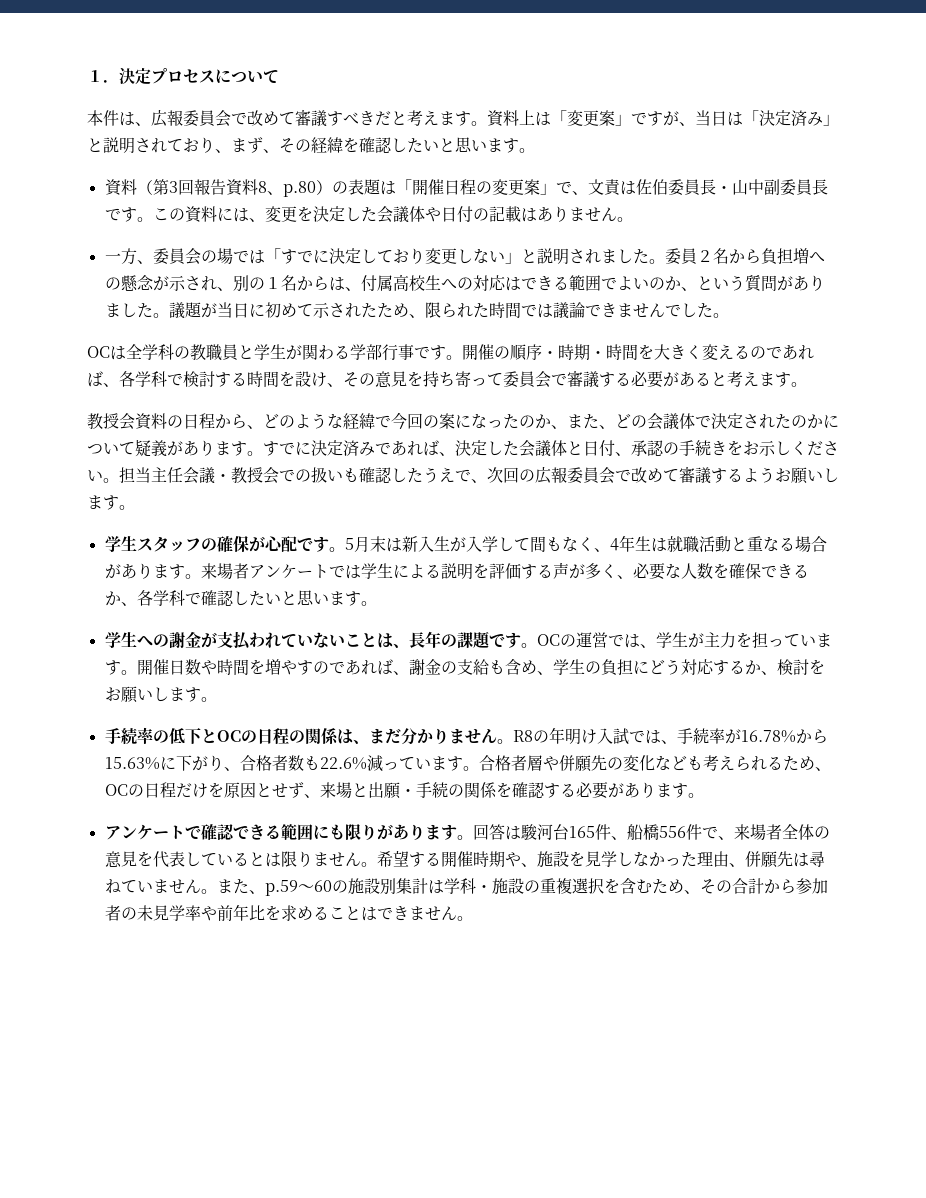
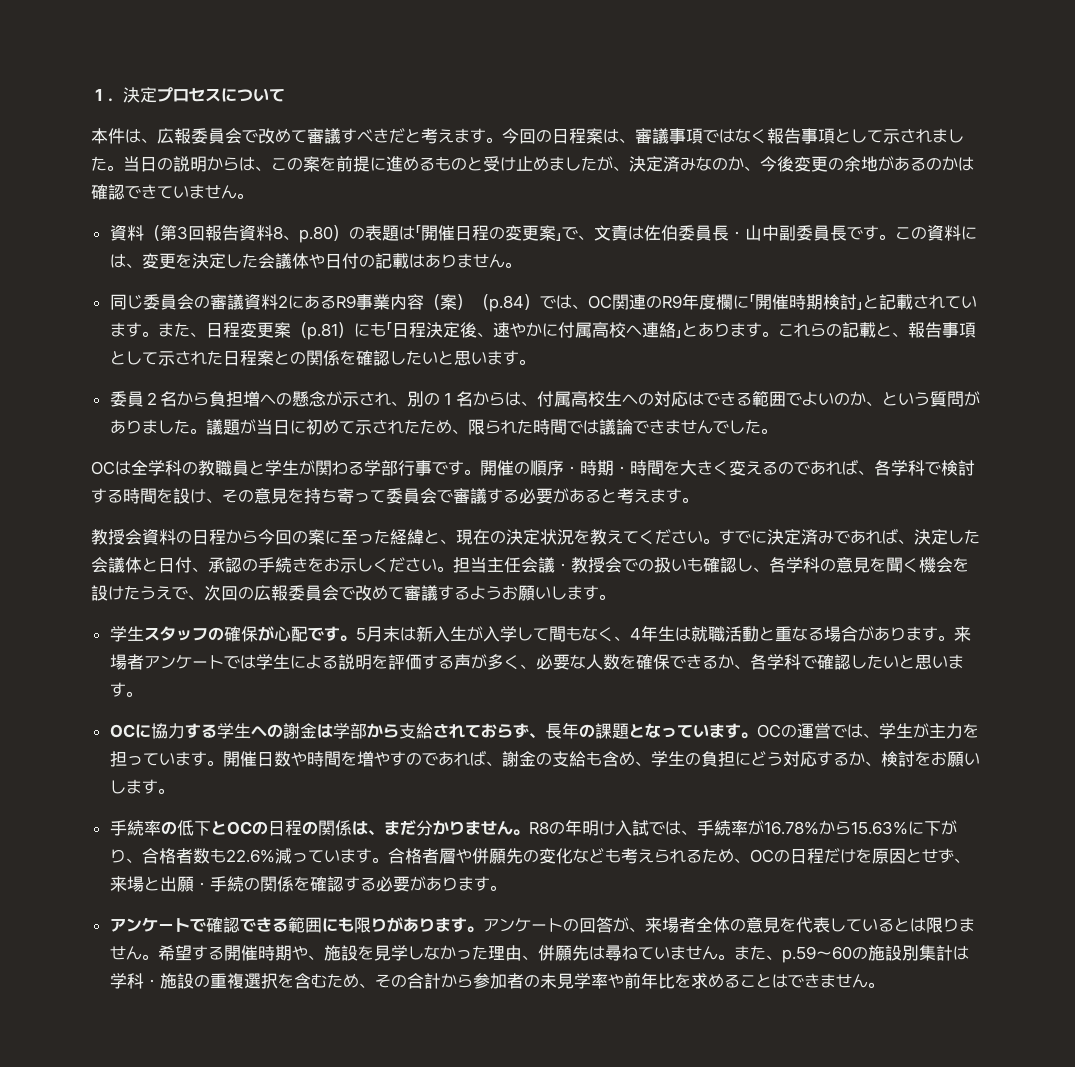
- 資料上は「変更案」ですが、当日は「決定済み」と説明されており、まず、その経緯を確認したいと思います。
+ 今回の日程案は、審議事項ではなく報告事項として示されました。当日の説明からは、この案を前提に進めるものと受け止めましたが、決定済みなのか、今後変更の余地があるのかは確認できていません。
- 一方、委員会の場では「すでに決定しており変更しない」と説明されました。委員２名から負担増への懸念が示され、別の１名からは、付属高校生への対応はできる範囲でよいのか、という質問がありました。
+ 同じ委員会の審議資料2にあるR9事業内容（案）（p.84）では、OC関連のR9年度欄に「開催時期検討」と記載されています。また、日程変更案（p.81）にも「日程決定後、速やかに付属高校へ連絡」とあります。これらの記載と、報告事項として示された日程案との関係を確認したいと思います。
+ 委員２名から負担増への懸念が示され、別の１名からは、付属高校生への対応はできる範囲でよいのか、という質問がありました。
- 教授会資料の日程から、どのような経緯で今回の案になったのか、また、どの会議体で決定されたのかについて疑義があります。
+ 教授会資料の日程から今回の案に至った経緯と、現在の決定状況を教えてください。
- 担当主任会議・教授会での扱いも確認したうえで、次回の広報委員会で改めて審議するようお願いします。
+ 担当主任会議・教授会での扱いも確認し、各学科の意見を聞く機会を設けたうえで、次回の広報委員会で改めて審議するようお願いします。
- 学生への謝金が支払われていないことは、長年の課題です。
+ OCに協力する学生への謝金は学部から支給されておらず、長年の課題となっています。
- 回答は駿河台165件、船橋556件で、来場者全体の意見を代表しているとは限りません。
+ アンケートの回答が、来場者全体の意見を代表しているとは限りません。

